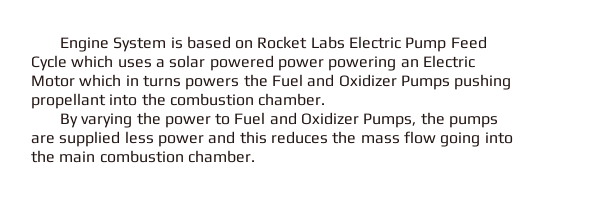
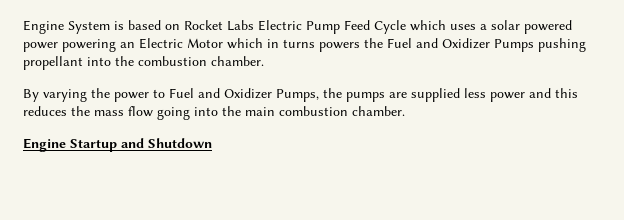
+ Engine Startup and Shutdown

